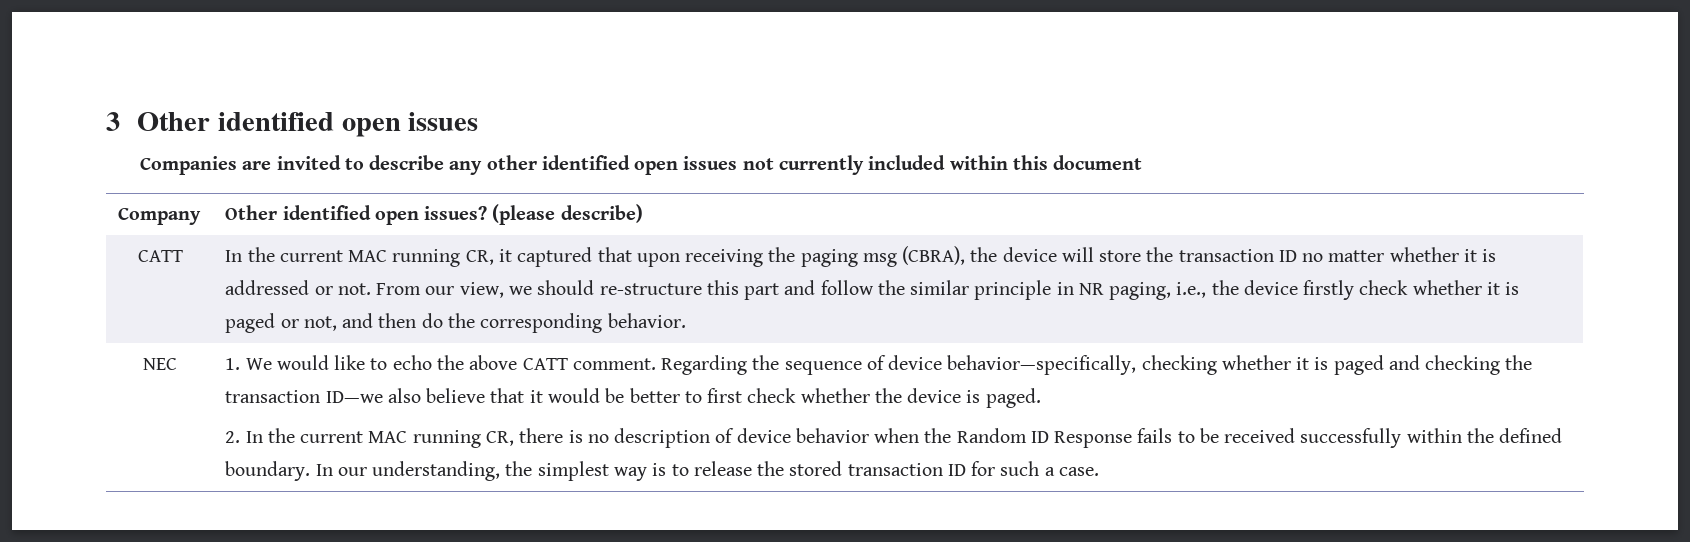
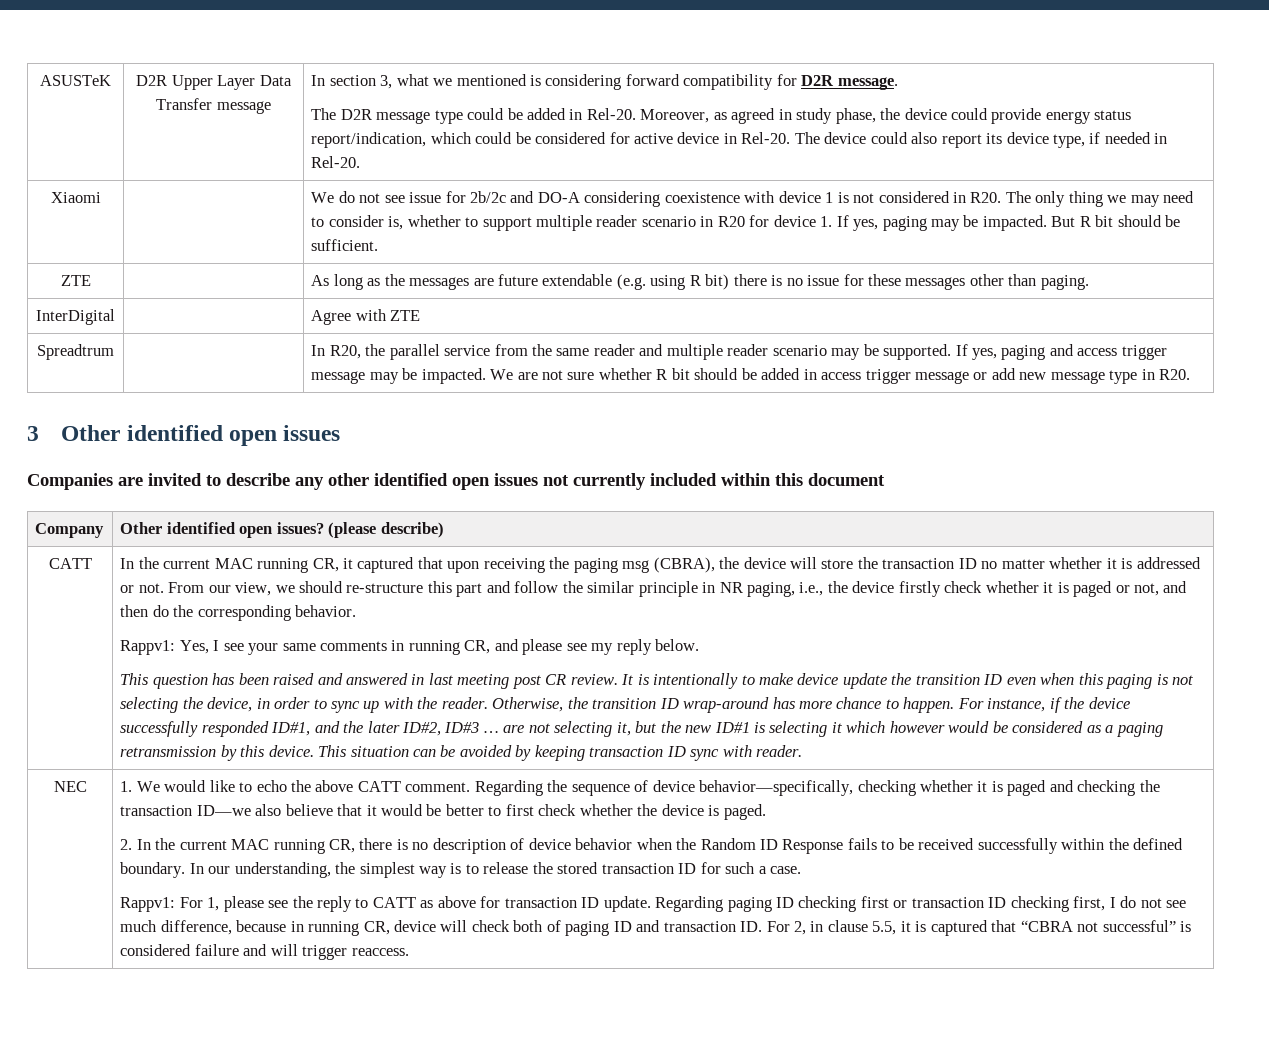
+ ASUSTeK | D2R Upper Layer Data Transfer message | In section 3, what we mentioned is considering forward compatibility for D2R message.
+ The D2R message type could be added in Rel-20. Moreover, as agreed in study phase, the device could provide energy status report/indication, which could be considered for active device in Rel-20. The device could also report its device type, if needed in Rel-20.
+ Xiaomi | | We do not see issue for 2b/2c and DO-A considering coexistence with device 1 is not considered in R20. The only thing we may need to consider is, whether to support multiple reader scenario in R20 for device 1. If yes, paging may be impacted. But R bit should be sufficient.
+ ZTE | | As long as the messages are future extendable (e.g. using R bit) there is no issue for these messages other than paging.
+ InterDigital | | Agree with ZTE
+ Spreadtrum | | In R20, the parallel service from the same reader and multiple reader scenario may be supported. If yes, paging and access trigger message may be impacted. We are not sure whether R bit should be added in access trigger message or add new message type in R20.
+ Rappv1: Yes, I see your same comments in running CR, and please see my reply below.
+ This question has been raised and answered in last meeting post CR review. It is intentionally to make device update the transition ID even when this paging is not selecting the device, in order to sync up with the reader. Otherwise, the transition ID wrap-around has more chance to happen. For instance, if the device successfully responded ID#1, and the later ID#2, ID#3 … are not selecting it, but the new ID#1 is selecting it which however would be considered as a paging retransmission by this device. This situation can be avoided by keeping transaction ID sync with reader.
+ Rappv1: For 1, please see the reply to CATT as above for transaction ID update. Regarding paging ID checking first or transaction ID checking first, I do not see much difference, because in running CR, device will check both of paging ID and transaction ID. For 2, in clause 5.5, it is captured that “CBRA not successful” is considered failure and will trigger reaccess.

